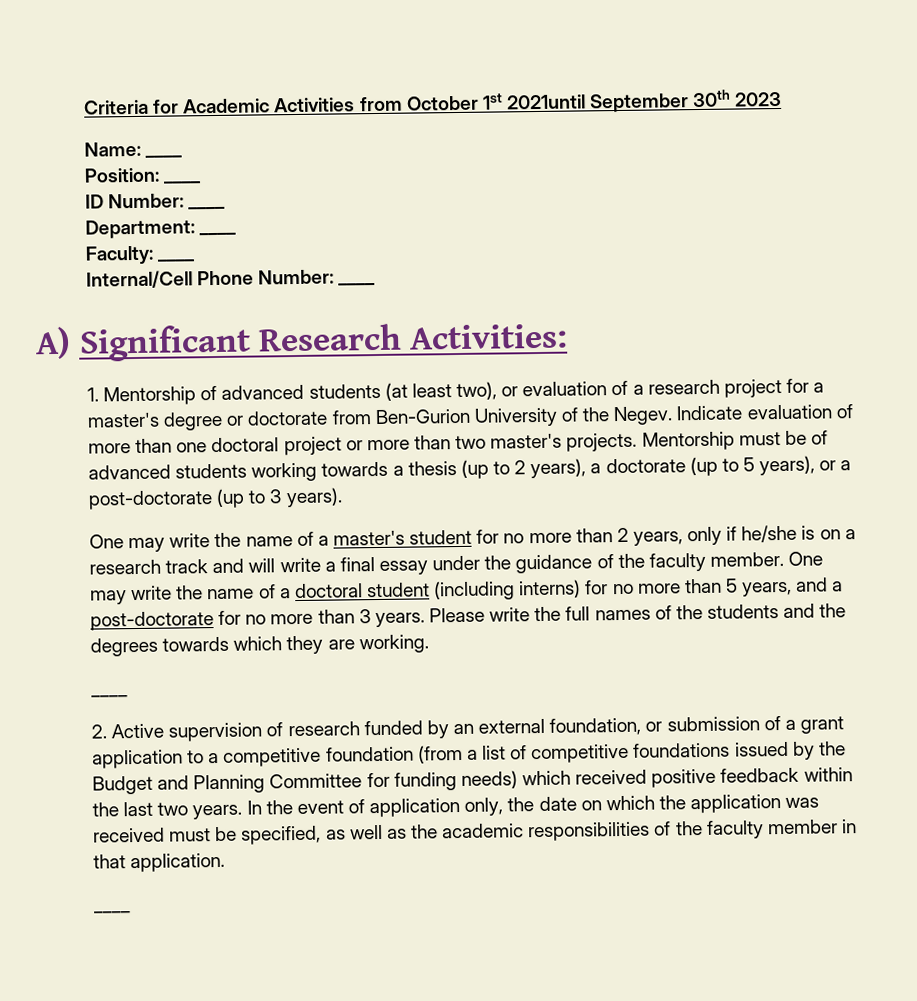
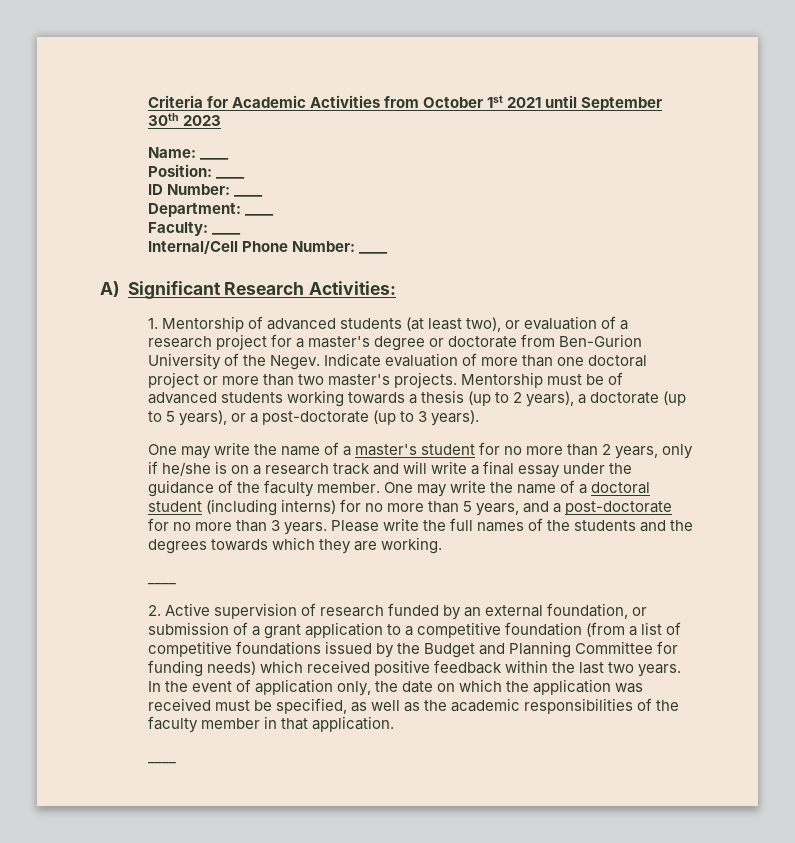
- Criteria for Academic Activities from October 1st 2021until September 30th 2023
+ Criteria for Academic Activities from October 1st 2021 until September 30th 2023

